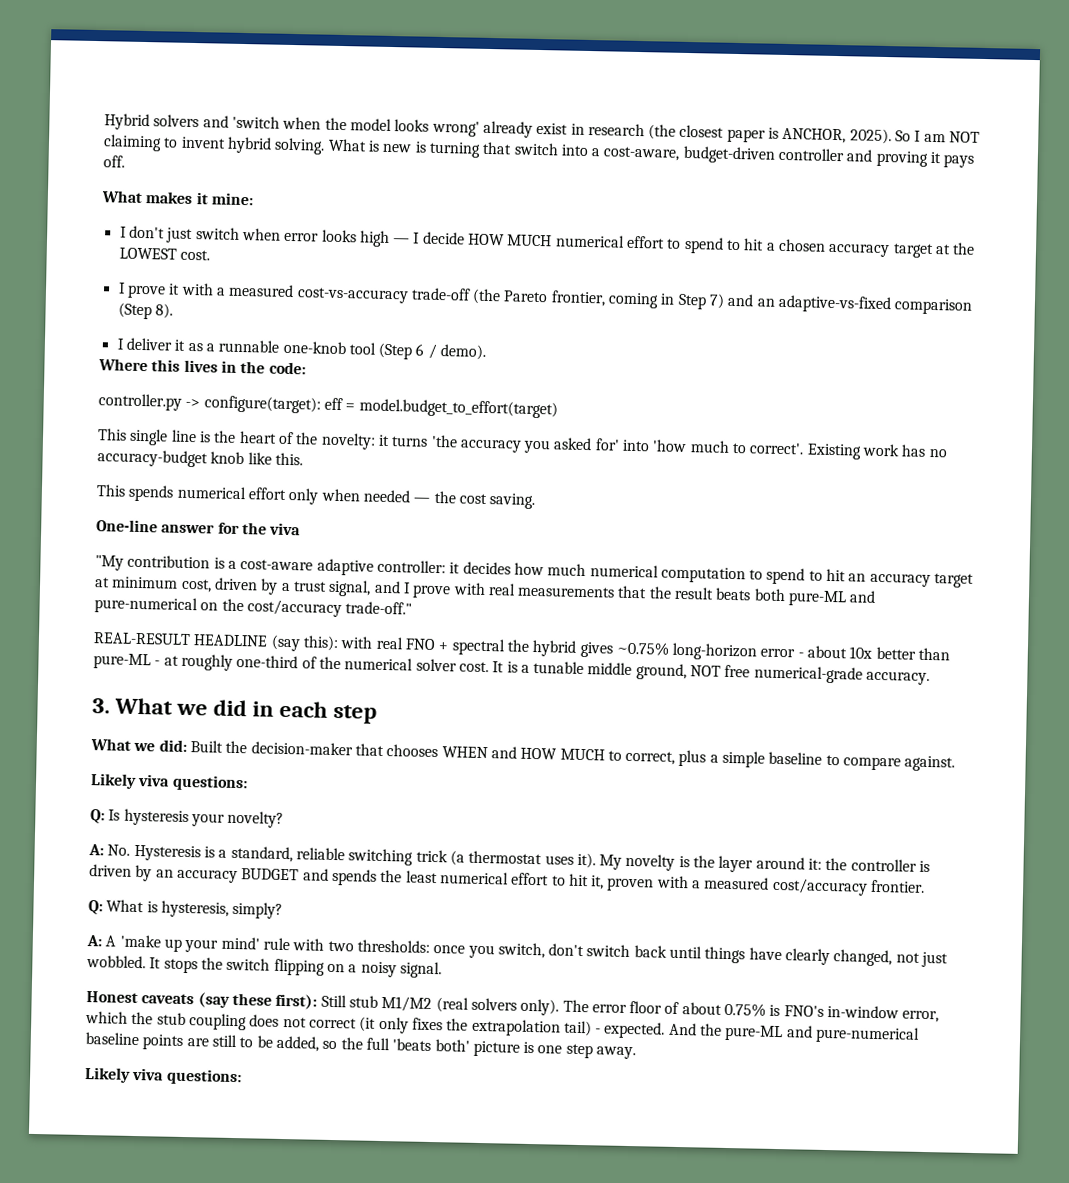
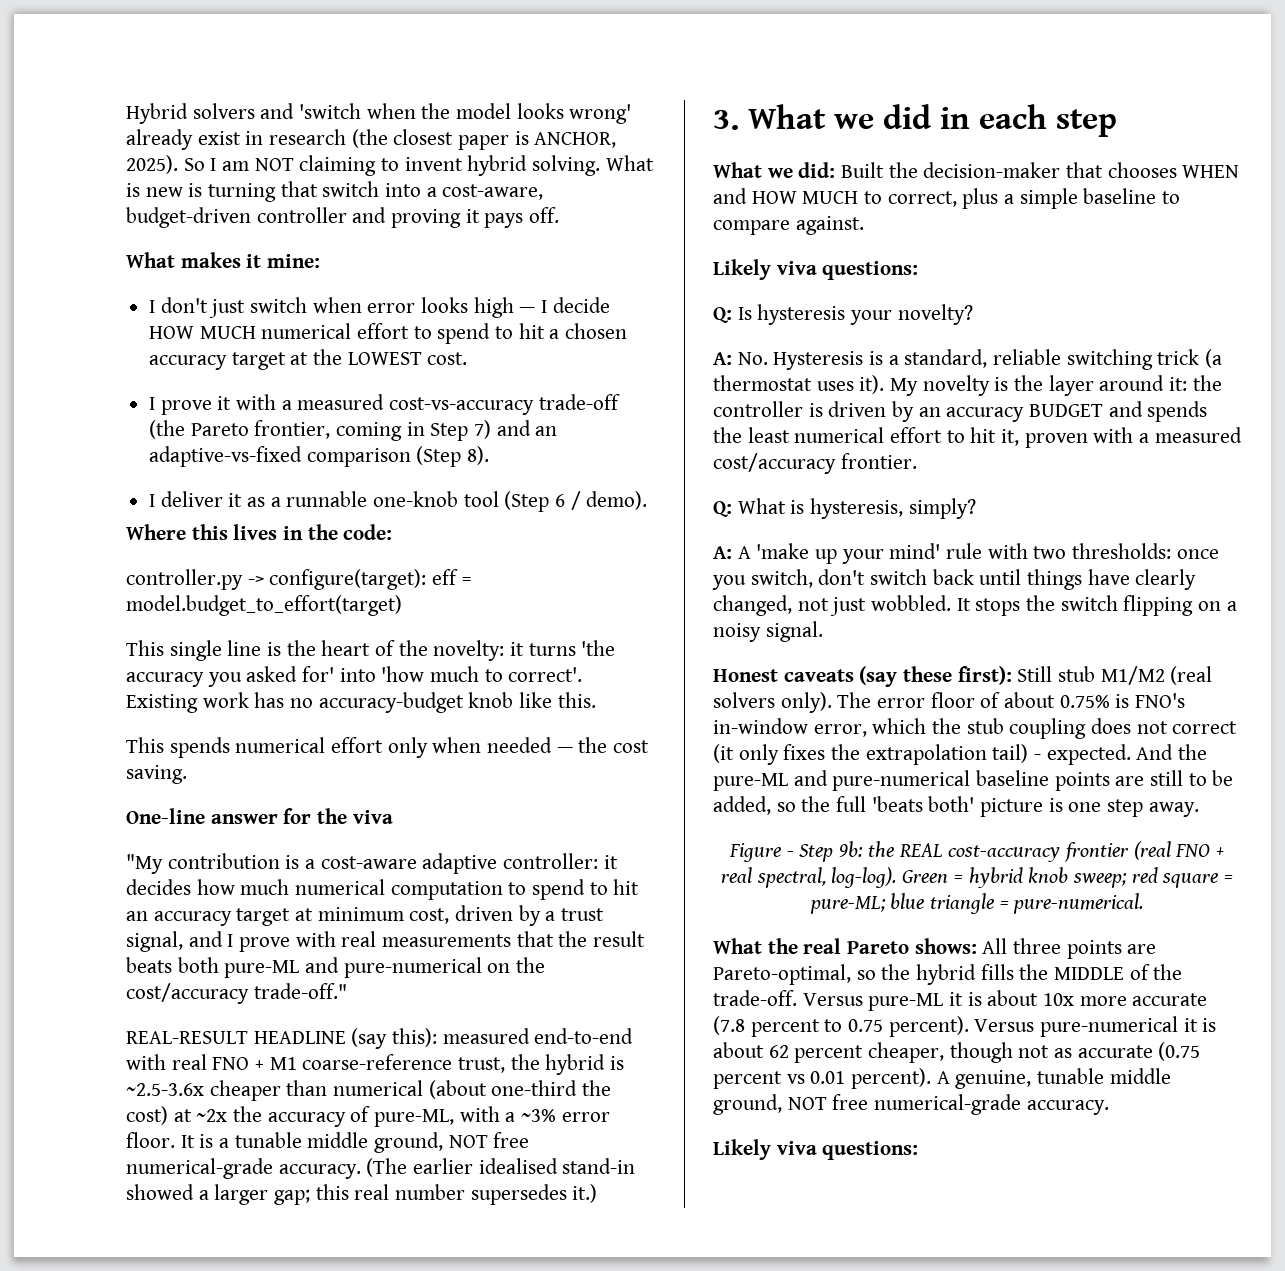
- REAL-RESULT HEADLINE (say this): with real FNO + spectral the hybrid gives ~0.75% long-horizon error - about 10x better than pure-ML - at roughly one-third of the numerical solver cost.
+ REAL-RESULT HEADLINE (say this): measured end-to-end with real FNO + M1 coarse-reference trust, the hybrid is ~2.5-3.6x cheaper than numerical (about one-third the cost) at ~2x the accuracy of pure-ML, with a ~3% error floor.
+ (The earlier idealised stand-in showed a larger gap; this real number supersedes it.)
+ Figure - Step 9b: the REAL cost-accuracy frontier (real FNO + real spectral, log-log). Green = hybrid knob sweep; red square = pure-ML; blue triangle = pure-numerical.
+ What the real Pareto shows: All three points are Pareto-optimal, so the hybrid fills the MIDDLE of the trade-off. Versus pure-ML it is about 10x more accurate (7.8 percent to 0.75 percent). Versus pure-numerical it is about 62 percent cheaper, though not as accurate (0.75 percent vs 0.01 percent). A genuine, tunable middle ground, NOT free numerical-grade accuracy.

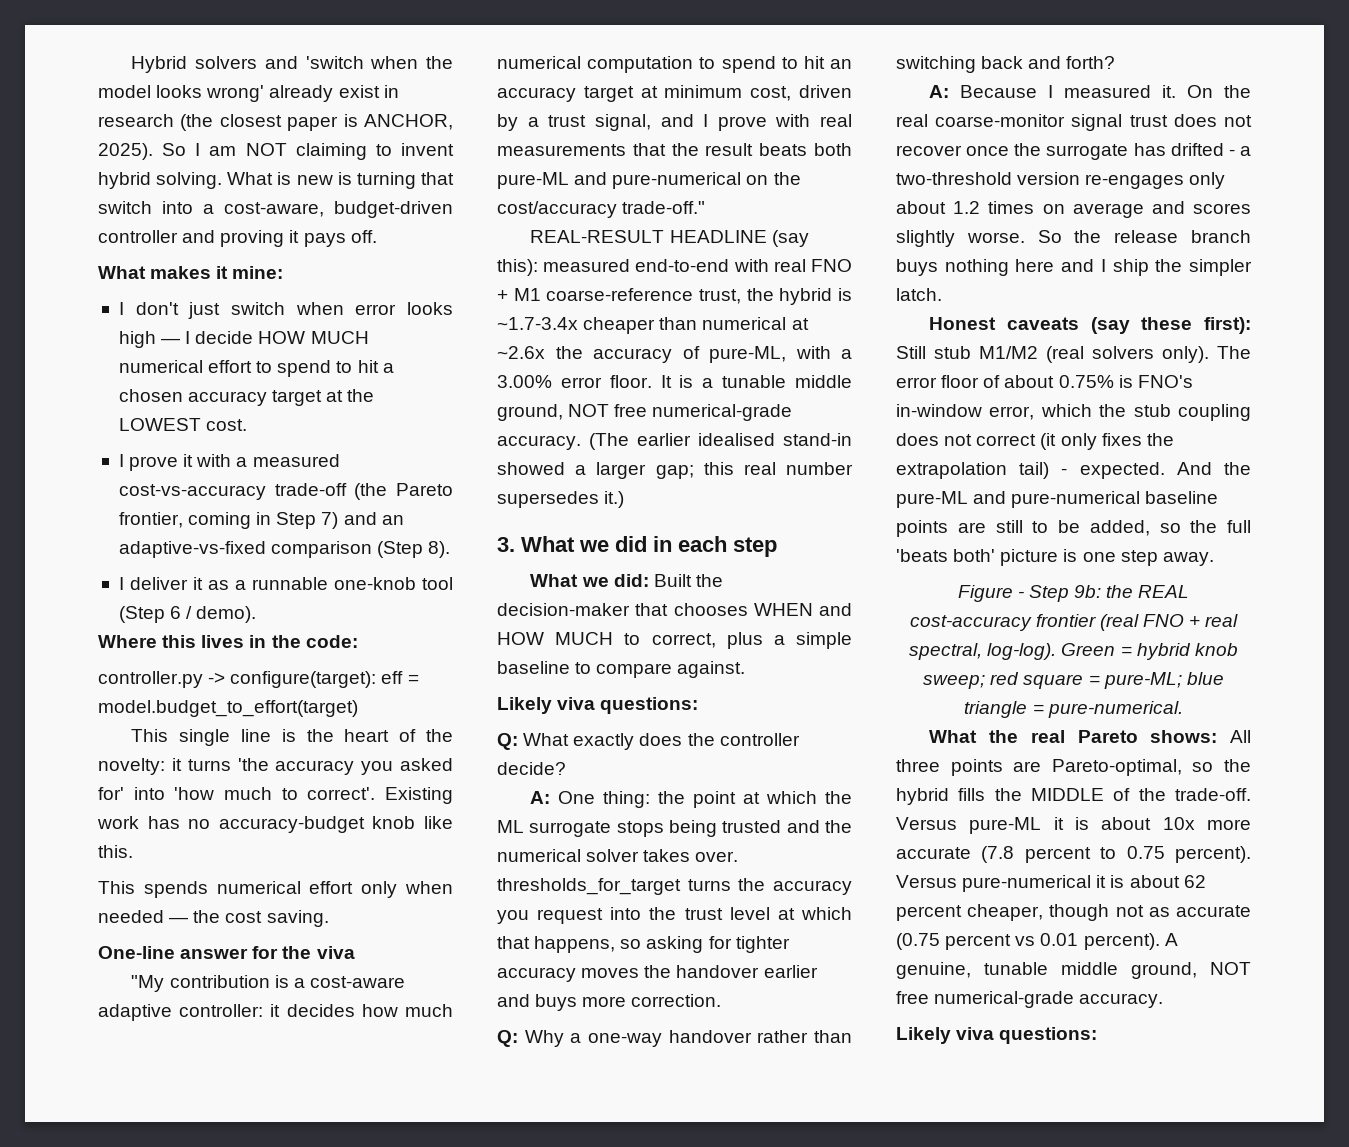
- REAL-RESULT HEADLINE (say this): measured end-to-end with real FNO + M1 coarse-reference trust, the hybrid is ~2.5-3.6x cheaper than numerical (about one-third the cost) at ~2x the accuracy of pure-ML, with a ~3% error floor.
+ REAL-RESULT HEADLINE (say this): measured end-to-end with real FNO + M1 coarse-reference trust, the hybrid is ~1.7-3.4x cheaper than numerical at ~2.6x the accuracy of pure-ML, with a 3.00% error floor.
- Q: Is hysteresis your novelty?
- A: No. Hysteresis is a standard, reliable switching trick (a thermostat uses it). My novelty is the layer around it: the controller is driven by an accuracy BUDGET and spends the least numerical effort to hit it, proven with a measured cost/accuracy frontier.
- Q: What is hysteresis, simply?
- A: A 'make up your mind' rule with two thresholds: once you switch, don't switch back until things have clearly changed, not just wobbled. It stops the switch flipping on a noisy signal.
+ Q: What exactly does the controller decide?
+ A: One thing: the point at which the ML surrogate stops being trusted and the numerical solver takes over. thresholds_for_target turns the accuracy you request into the trust level at which that happens, so asking for tighter accuracy moves the handover earlier and buys more correction.
+ Q: Why a one-way handover rather than switching back and forth?
+ A: Because I measured it. On the real coarse-monitor signal trust does not recover once the surrogate has drifted - a two-threshold version re-engages only about 1.2 times on average and scores slightly worse. So the release branch buys nothing here and I ship the simpler latch.

